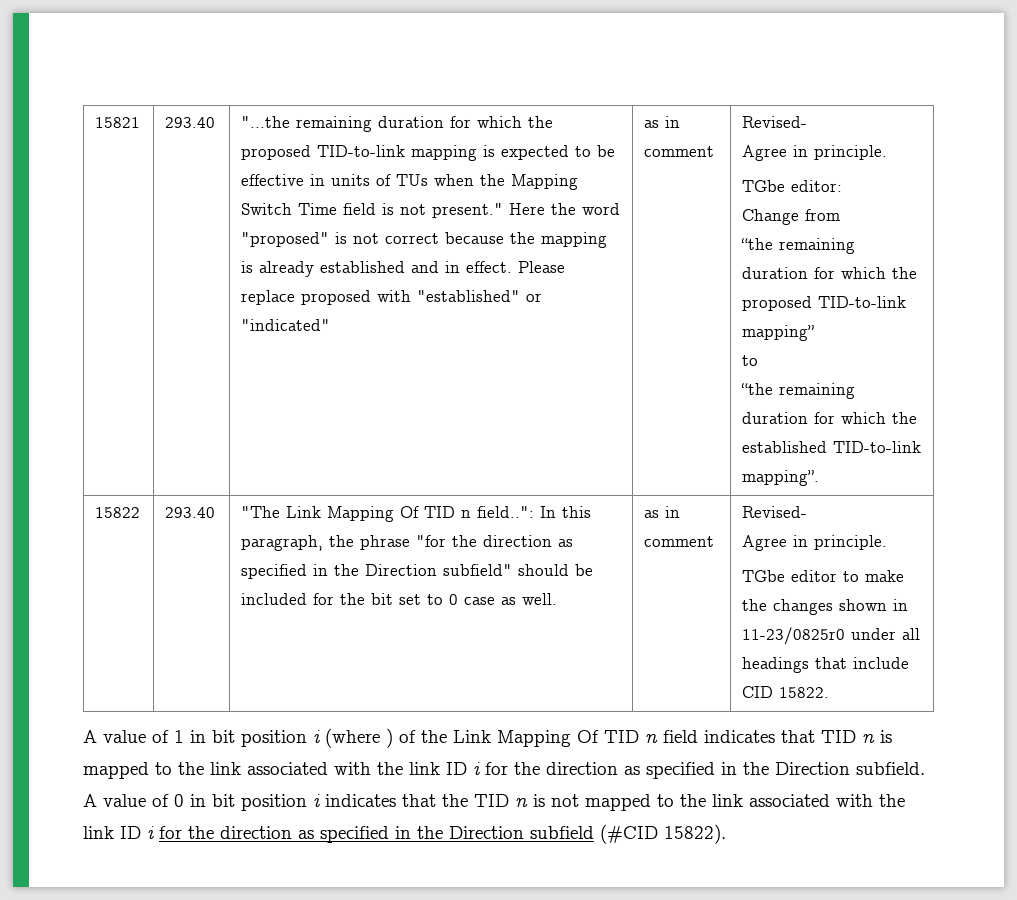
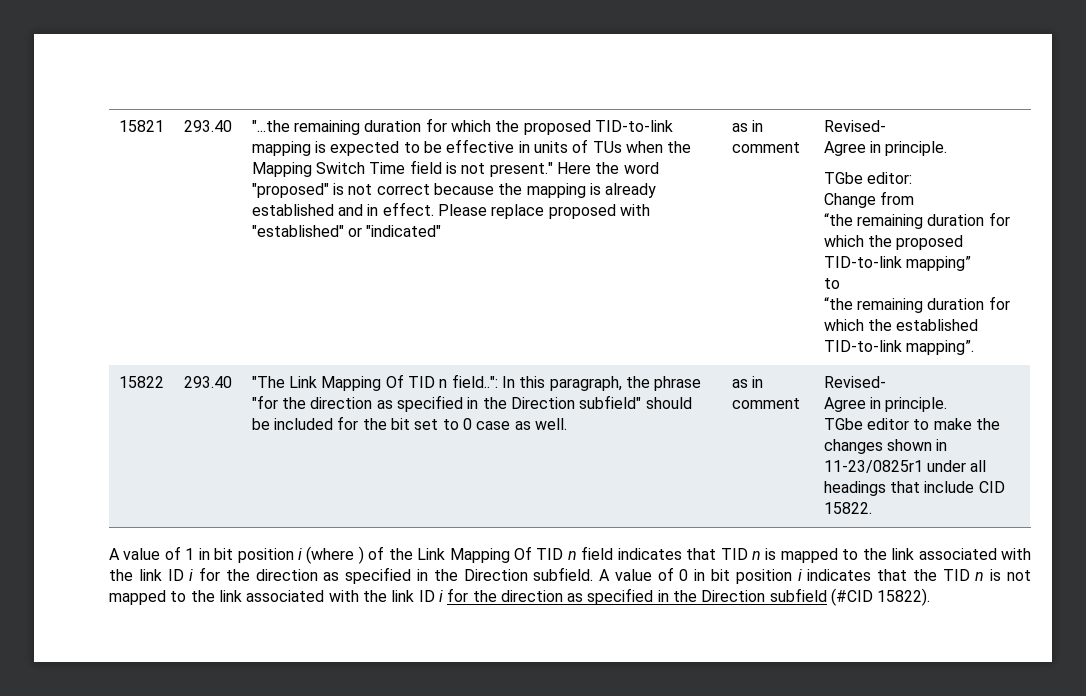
- TGbe editor to make the changes shown in 11-23/0825r0 under all headings that include CID 15822.
+ TGbe editor to make the changes shown in 11-23/0825r1 under all headings that include CID 15822.

